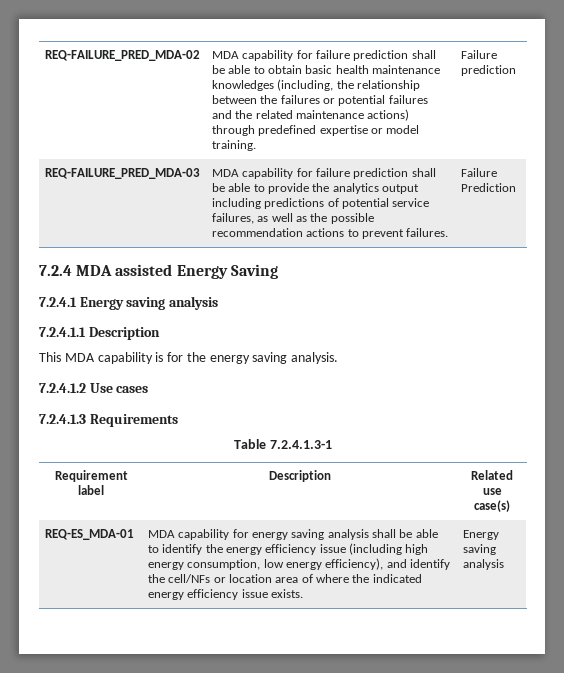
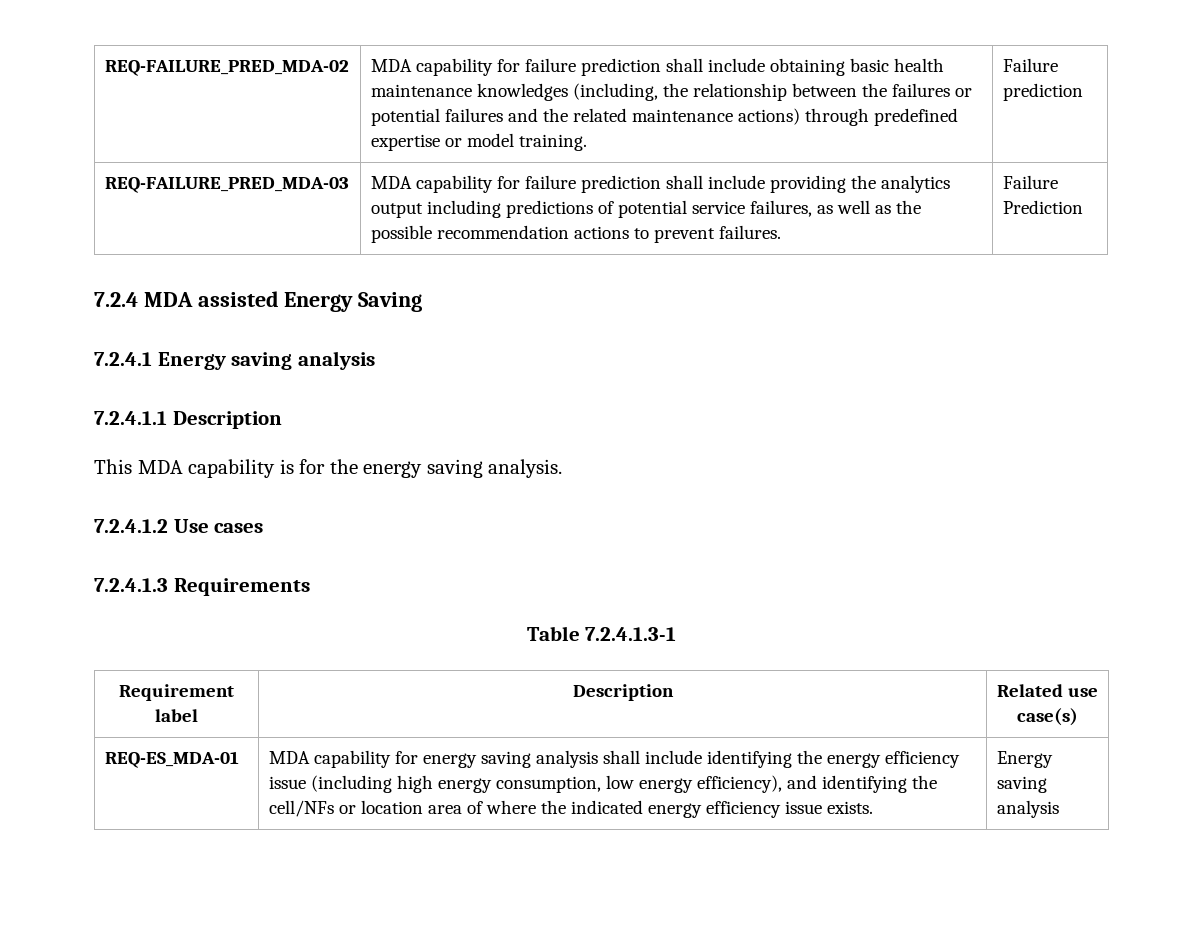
- REQ-FAILURE_PRED_MDA-02 | MDA capability for failure prediction shall be able to obtain basic health maintenance knowledges (including, the relationship between the failures or potential failures and the related maintenance actions) through predefined expertise or model training. | Failure prediction
+ REQ-FAILURE_PRED_MDA-02 | MDA capability for failure prediction shall include obtaining basic health maintenance knowledges (including, the relationship between the failures or potential failures and the related maintenance actions) through predefined expertise or model training. | Failure prediction
- REQ-FAILURE_PRED_MDA-03 | MDA capability for failure prediction shall be able to provide the analytics output including predictions of potential service failures, as well as the possible recommendation actions to prevent failures. | Failure Prediction
+ REQ-FAILURE_PRED_MDA-03 | MDA capability for failure prediction shall include providing the analytics output including predictions of potential service failures, as well as the possible recommendation actions to prevent failures. | Failure Prediction
- MDA capability for energy saving analysis shall be able to identify the energy efficiency issue (including high energy consumption, low energy efficiency), and identify the cell/NFs or location area of where the indicated energy efficiency issue exists.
+ MDA capability for energy saving analysis shall include identifying the energy efficiency issue (including high energy consumption, low energy efficiency), and identifying the cell/NFs or location area of where the indicated energy efficiency issue exists.

